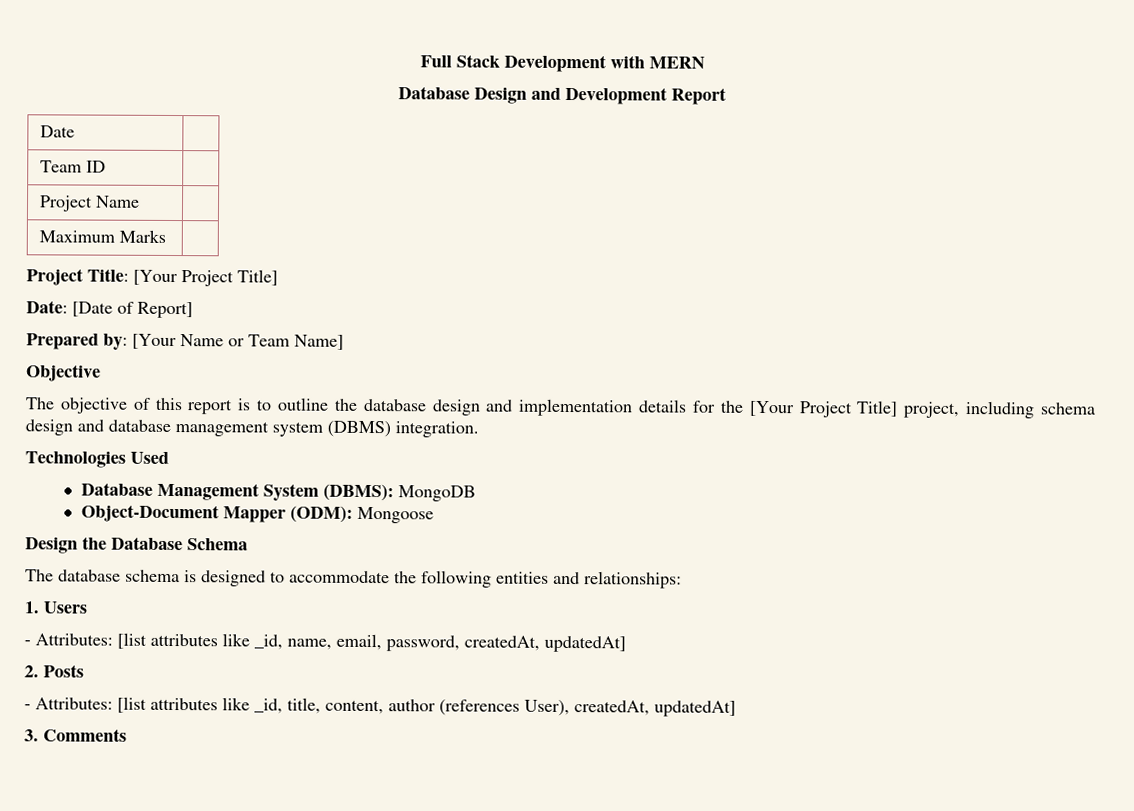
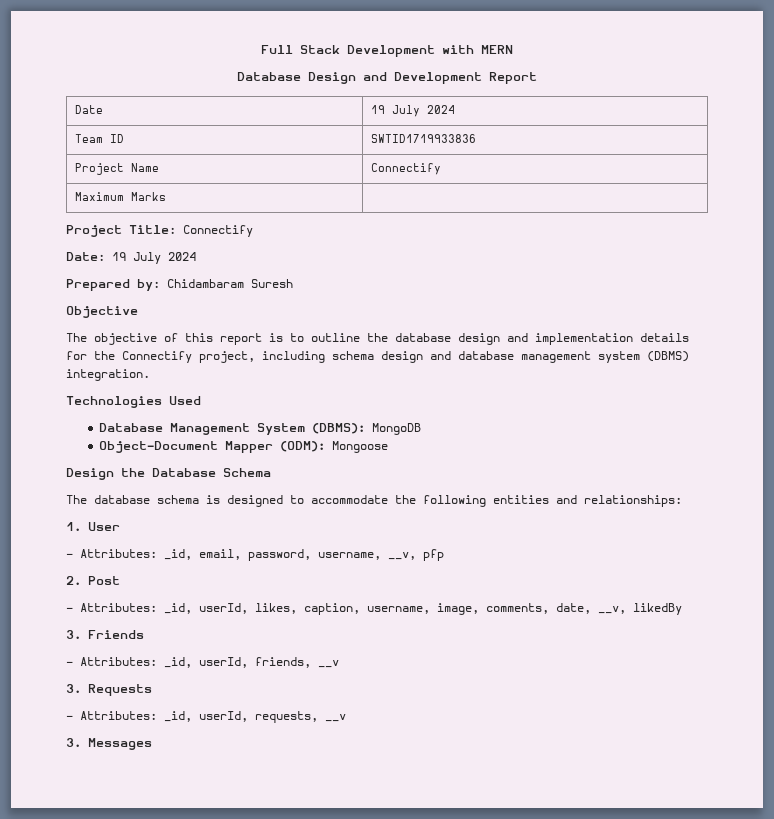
- Date |
+ Date | 19 July 2024
- Team ID |
+ Team ID | SWTID1719933836
- Project Name |
+ Project Name | Connectify
- Project Title: [Your Project Title]
- Date: [Date of Report]
- Prepared by: [Your Name or Team Name]
+ Project Title: Connectify
+ Date: 19 July 2024
+ Prepared by: Chidambaram Suresh
- The objective of this report is to outline the database design and implementation details for the [Your Project Title] project, including schema design and database management system (DBMS) integration.
+ The objective of this report is to outline the database design and implementation details for the Connectify project, including schema design and database management system (DBMS) integration.
- 1. Users
- - Attributes: [list attributes like _id, name, email, password, createdAt, updatedAt]
+ 1. User
+ - Attributes: _id, email, password, username, __v, pfp
- 2. Posts
- - Attributes: [list attributes like _id, title, content, author (references User), createdAt, updatedAt]
- 3. Comments
+ 2. Post
+ - Attributes: _id, userId, likes, caption, username, image, comments, date, __v, likedBy
+ 3. Friends
+ - Attributes: _id, userId, friends, __v
+ 3. Requests
+ - Attributes: _id, userId, requests, __v
+ 3. Messages

